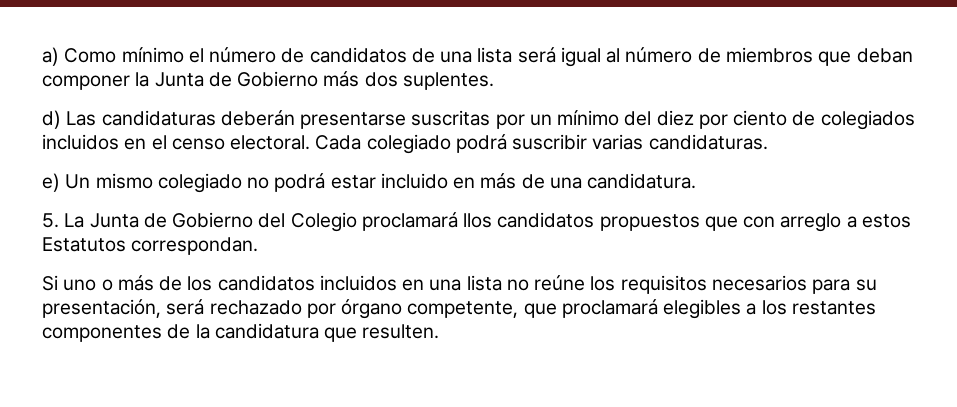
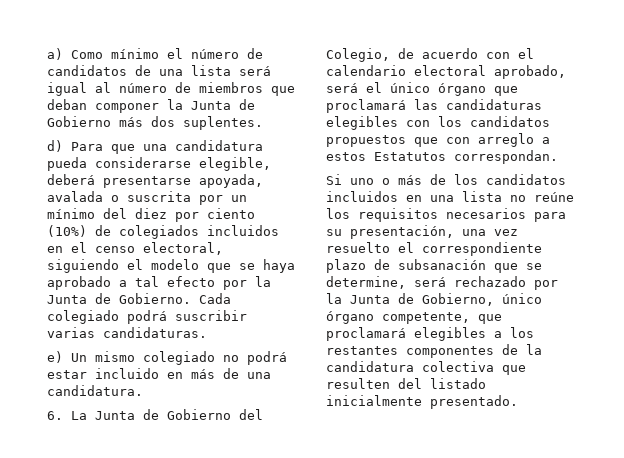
- d) Las candidaturas deberán presentarse suscritas por un mínimo del diez por ciento de colegiados incluidos en el censo electoral.
+ d) Para que una candidatura pueda considerarse elegible, deberá presentarse apoyada, avalada o suscrita por un mínimo del diez por ciento (10%) de colegiados incluidos en el censo electoral, siguiendo el modelo que se haya aprobado a tal efecto por la Junta de Gobierno.
- 5. La Junta de Gobierno del Colegio proclamará llos candidatos propuestos que con arreglo a estos Estatutos correspondan.
+ 6. La Junta de Gobierno del Colegio, de acuerdo con el calendario electoral aprobado, será el único órgano que proclamará las candidaturas elegibles con los candidatos propuestos que con arreglo a estos Estatutos correspondan.
- Si uno o más de los candidatos incluidos en una lista no reúne los requisitos necesarios para su presentación, será rechazado por órgano competente, que proclamará elegibles a los restantes componentes de la candidatura que resulten.
+ Si uno o más de los candidatos incluidos en una lista no reúne los requisitos necesarios para su presentación, una vez resuelto el correspondiente plazo de subsanación que se determine, será rechazado por la Junta de Gobierno, único órgano competente, que proclamará elegibles a los restantes componentes de la candidatura colectiva que resulten del listado inicialmente presentado.

